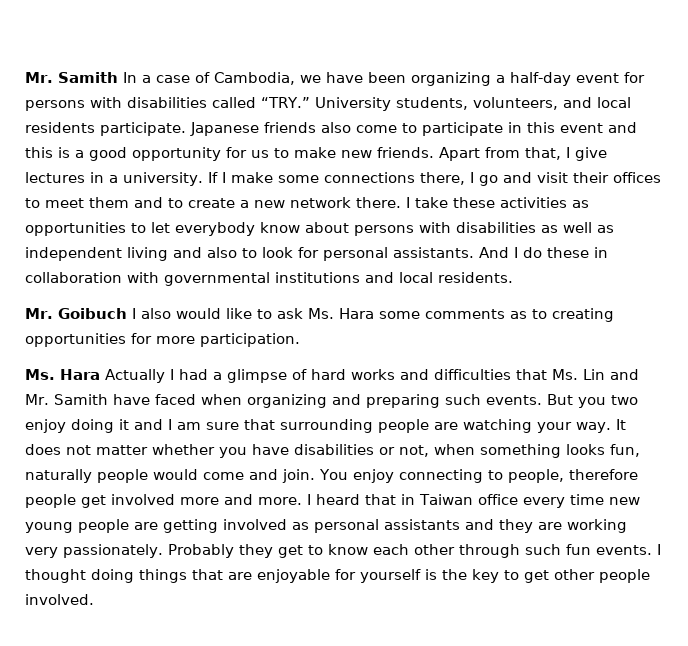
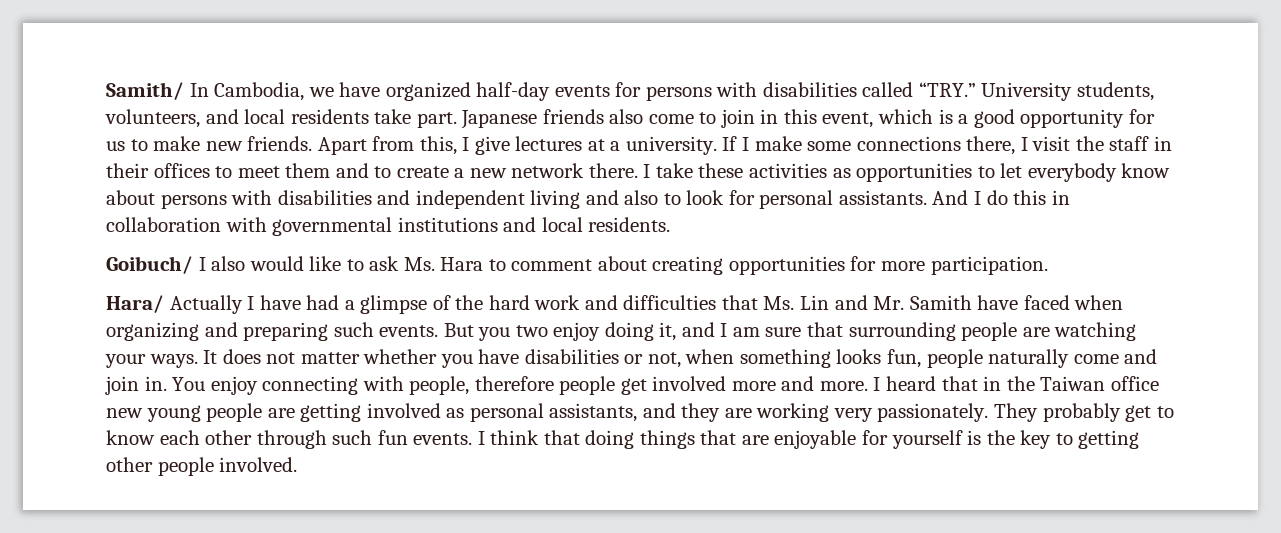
- Mr. Samith In a case of Cambodia, we have been organizing a half-day event for persons with disabilities called “TRY.” University students, volunteers, and local residents participate.
+ Samith/ In Cambodia, we have organized half-day events for persons with disabilities called “TRY.” University students, volunteers, and local residents take part.
- Japanese friends also come to participate in this event and this is a good opportunity for us to make new friends.
+ Japanese friends also come to join in this event, which is a good opportunity for us to make new friends.
- Apart from that, I give lectures in a university.
+ Apart from this, I give lectures at a university.
- If I make some connections there, I go and visit their offices to meet them and to create a new network there.
+ If I make some connections there, I visit the staff in their offices to meet them and to create a new network there.
- I take these activities as opportunities to let everybody know about persons with disabilities as well as independent living and also to look for personal assistants.
+ I take these activities as opportunities to let everybody know about persons with disabilities and independent living and also to look for personal assistants.
- And I do these in collaboration with governmental institutions and local residents.
+ And I do this in collaboration with governmental institutions and local residents.
- Mr. Goibuch I also would like to ask Ms. Hara some comments as to creating opportunities for more participation.
+ Goibuch/ I also would like to ask Ms. Hara to comment about creating opportunities for more participation.
- Ms. Hara Actually I had a glimpse of hard works and difficulties that Ms. Lin and Mr. Samith have faced when organizing and preparing such events.
+ Hara/ Actually I have had a glimpse of the hard work and difficulties that Ms. Lin and Mr. Samith have faced when organizing and preparing such events.
- But you two enjoy doing it and I am sure that surrounding people are watching your way.
+ But you two enjoy doing it, and I am sure that surrounding people are watching your ways.
- It does not matter whether you have disabilities or not, when something looks fun, naturally people would come and join.
+ It does not matter whether you have disabilities or not, when something looks fun, people naturally come and join in.
- You enjoy connecting to people, therefore people get involved more and more.
+ You enjoy connecting with people, therefore people get involved more and more.
- I heard that in Taiwan office every time new young people are getting involved as personal assistants and they are working very passionately.
+ I heard that in the Taiwan office new young people are getting involved as personal assistants, and they are working very passionately.
- Probably they get to know each other through such fun events.
+ They probably get to know each other through such fun events.
- I thought doing things that are enjoyable for yourself is the key to get other people involved.
+ I think that doing things that are enjoyable for yourself is the key to getting other people involved.

